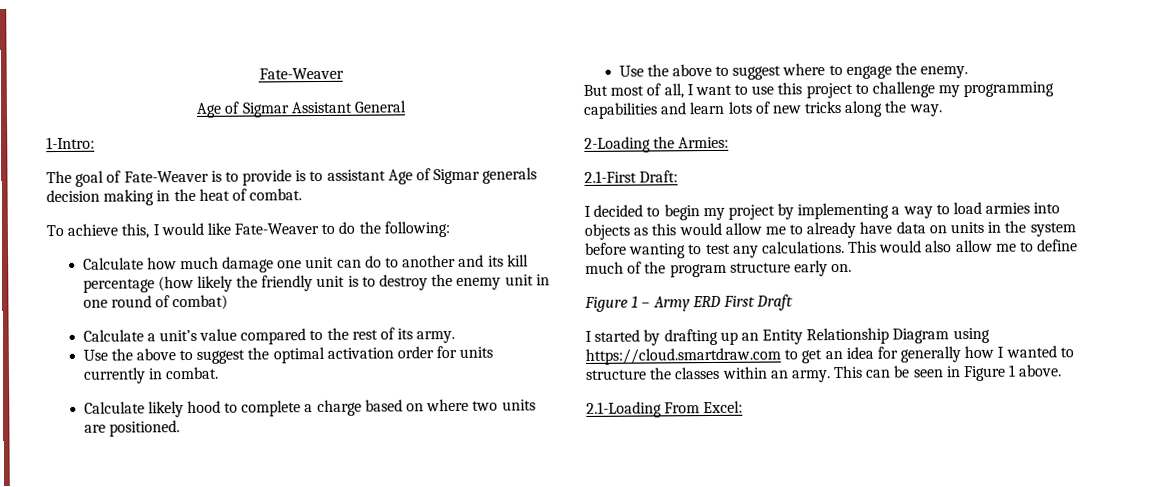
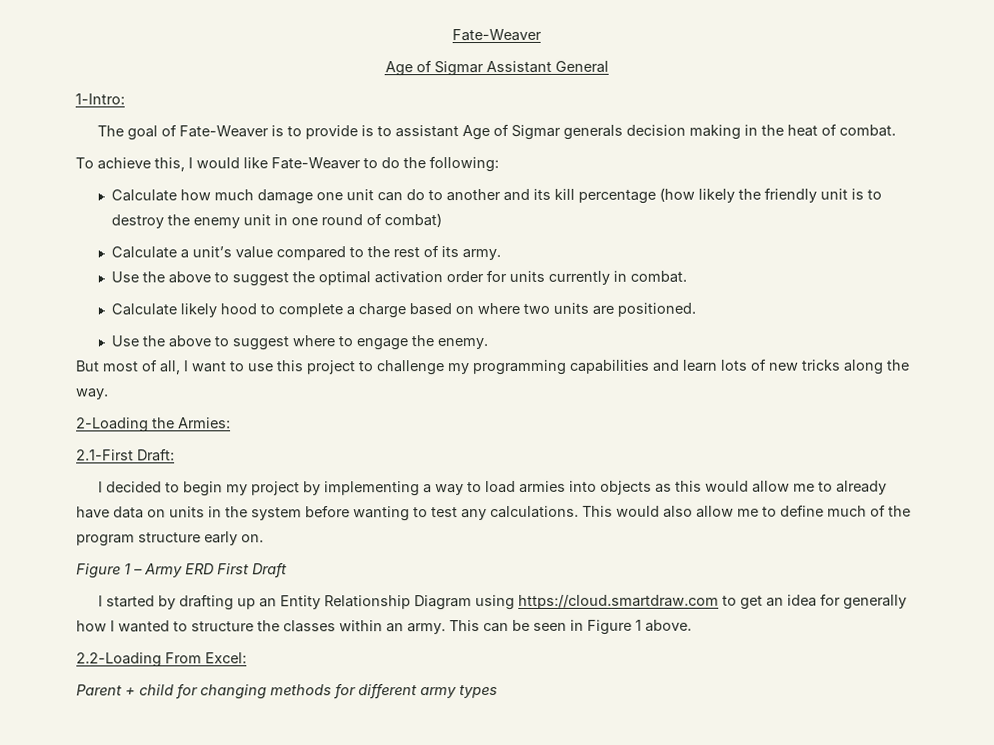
- 2.1-Loading From Excel:
+ 2.2-Loading From Excel:
+ Parent + child for changing methods for different army types

